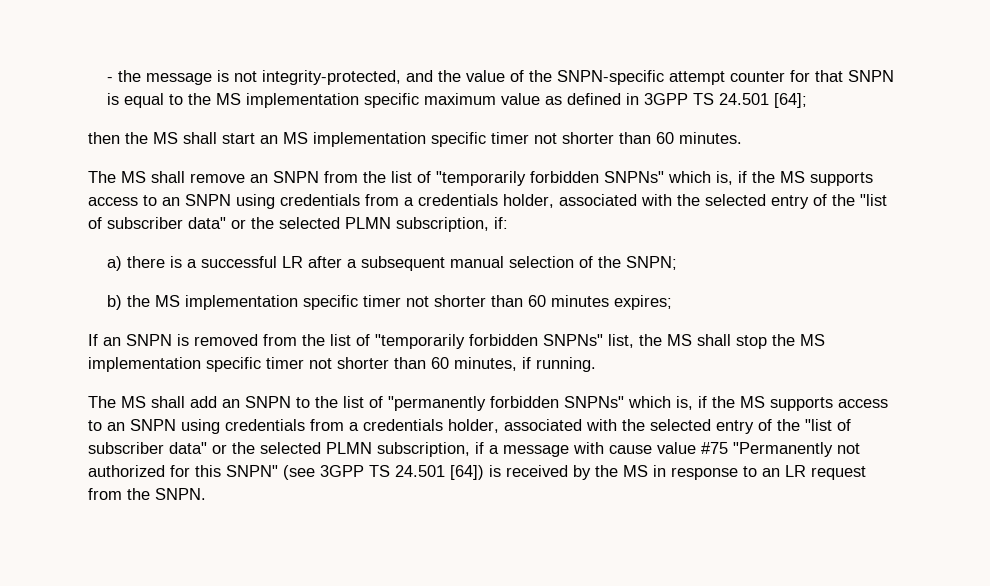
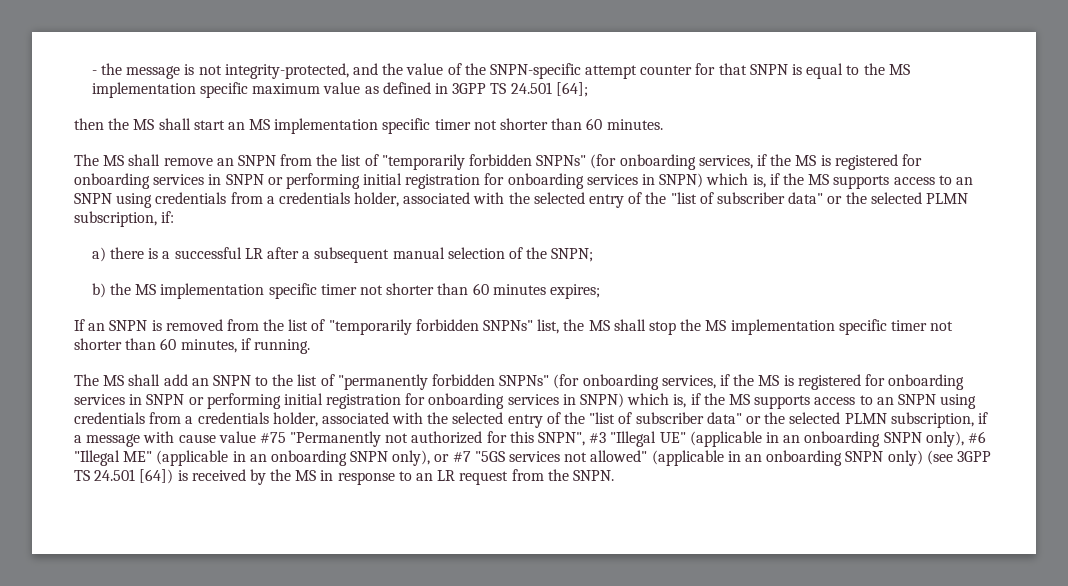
- The MS shall remove an SNPN from the list of "temporarily forbidden SNPNs" which is, if the MS supports access to an SNPN using credentials from a credentials holder, associated with the selected entry of the "list of subscriber data" or the selected PLMN subscription, if:
+ The MS shall remove an SNPN from the list of "temporarily forbidden SNPNs" (for onboarding services, if the MS is registered for onboarding services in SNPN or performing initial registration for onboarding services in SNPN) which is, if the MS supports access to an SNPN using credentials from a credentials holder, associated with the selected entry of the "list of subscriber data" or the selected PLMN subscription, if:
- The MS shall add an SNPN to the list of "permanently forbidden SNPNs" which is, if the MS supports access to an SNPN using credentials from a credentials holder, associated with the selected entry of the "list of subscriber data" or the selected PLMN subscription, if a message with cause value #75 "Permanently not authorized for this SNPN" (see 3GPP TS 24.501 [64]) is received by the MS in response to an LR request from the SNPN.
+ The MS shall add an SNPN to the list of "permanently forbidden SNPNs" (for onboarding services, if the MS is registered for onboarding services in SNPN or performing initial registration for onboarding services in SNPN) which is, if the MS supports access to an SNPN using credentials from a credentials holder, associated with the selected entry of the "list of subscriber data" or the selected PLMN subscription, if a message with cause value #75 "Permanently not authorized for this SNPN", #3 "Illegal UE" (applicable in an onboarding SNPN only), #6 "Illegal ME" (applicable in an onboarding SNPN only), or #7 "5GS services not allowed" (applicable in an onboarding SNPN only) (see 3GPP TS 24.501 [64]) is received by the MS in response to an LR request from the SNPN.

